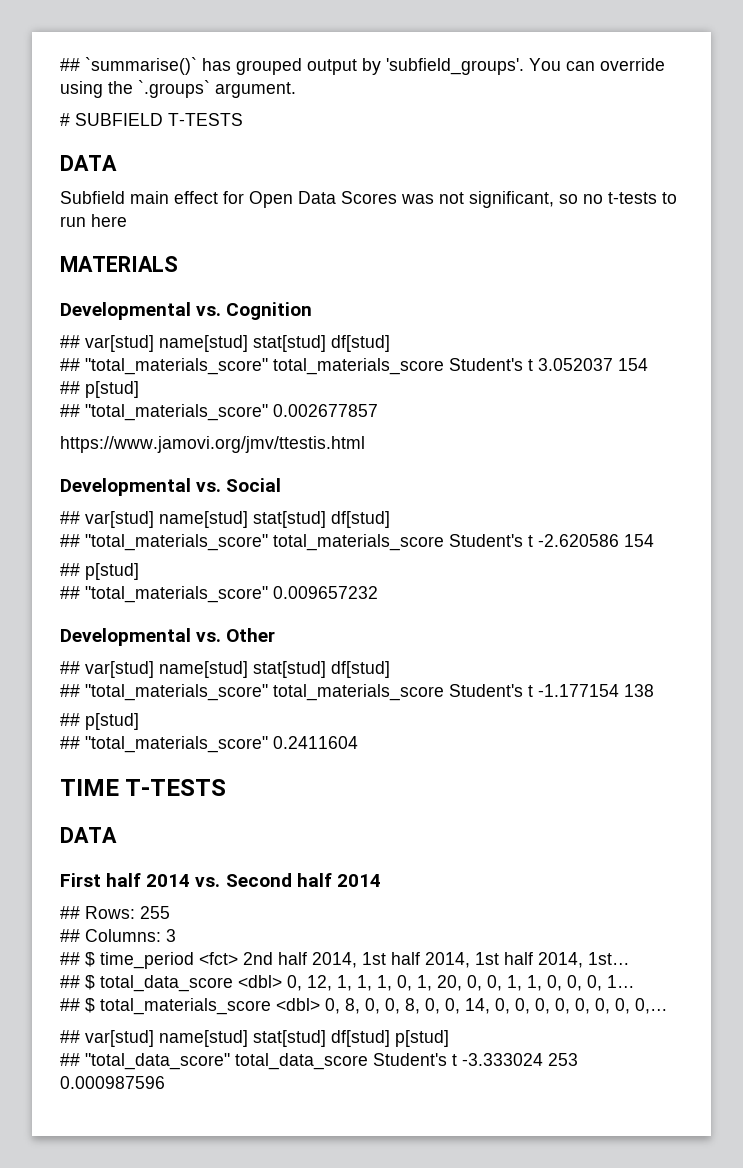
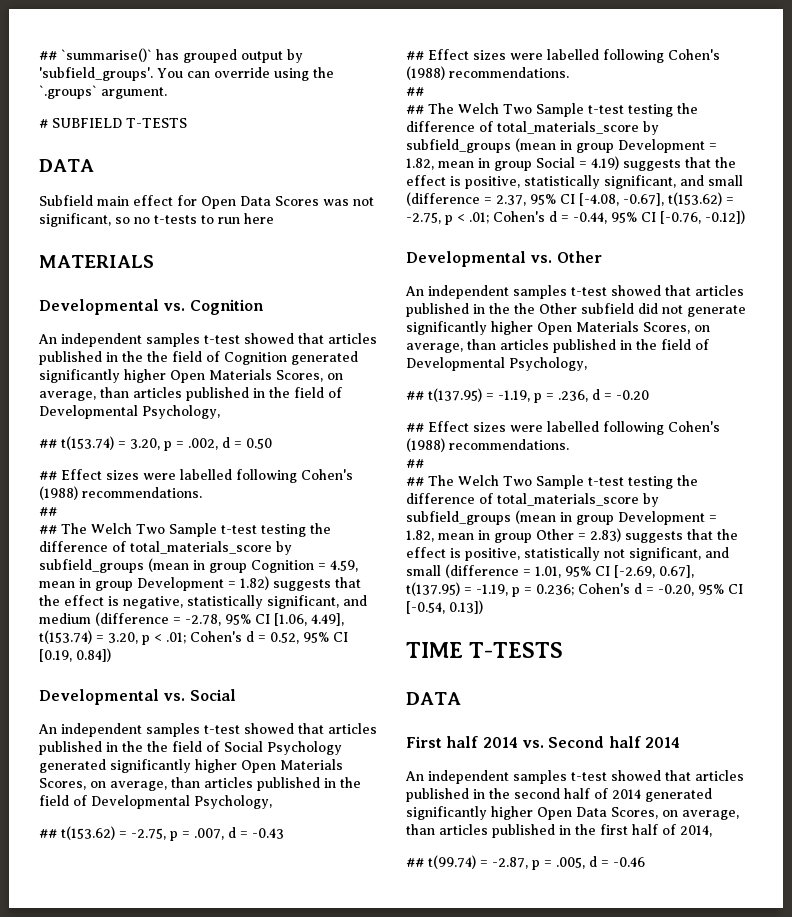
  Developmental vs. Cognition
- ## var[stud] name[stud] stat[stud] df[stud]
- ## "total_materials_score" total_materials_score Student's t 3.052037 154
- ## p[stud]
- ## "total_materials_score" 0.002677857
- https://www.jamovi.org/jmv/ttestis.html
+ An independent samples t-test showed that articles published in the the field of Cognition generated significantly higher Open Materials Scores, on average, than articles published in the field of Developmental Psychology,
+ ## t(153.74) = 3.20, p = .002, d = 0.50
+ ## Effect sizes were labelled following Cohen's (1988) recommendations.
+ ##
+ ## The Welch Two Sample t-test testing the difference of total_materials_score by subfield_groups (mean in group Cognition = 4.59, mean in group Development = 1.82) suggests that the effect is negative, statistically significant, and medium (difference = -2.78, 95% CI [1.06, 4.49], t(153.74) = 3.20, p < .01; Cohen's d = 0.52, 95% CI [0.19, 0.84])
  Developmental vs. Social
- ## var[stud] name[stud] stat[stud] df[stud]
- ## "total_materials_score" total_materials_score Student's t -2.620586 154
- ## p[stud]
- ## "total_materials_score" 0.009657232
+ An independent samples t-test showed that articles published in the the field of Social Psychology generated significantly higher Open Materials Scores, on average, than articles published in the field of Developmental Psychology,
+ ## t(153.62) = -2.75, p = .007, d = -0.43
+ ## Effect sizes were labelled following Cohen's (1988) recommendations.
+ ##
+ ## The Welch Two Sample t-test testing the difference of total_materials_score by subfield_groups (mean in group Development = 1.82, mean in group Social = 4.19) suggests that the effect is positive, statistically significant, and small (difference = 2.37, 95% CI [-4.08, -0.67], t(153.62) = -2.75, p < .01; Cohen's d = -0.44, 95% CI [-0.76, -0.12])
  Developmental vs. Other
- ## var[stud] name[stud] stat[stud] df[stud]
- ## "total_materials_score" total_materials_score Student's t -1.177154 138
- ## p[stud]
- ## "total_materials_score" 0.2411604
+ An independent samples t-test showed that articles published in the the Other subfield did not generate significantly higher Open Materials Scores, on average, than articles published in the field of Developmental Psychology,
+ ## t(137.95) = -1.19, p = .236, d = -0.20
+ ## Effect sizes were labelled following Cohen's (1988) recommendations.
+ ##
+ ## The Welch Two Sample t-test testing the difference of total_materials_score by subfield_groups (mean in group Development = 1.82, mean in group Other = 2.83) suggests that the effect is positive, statistically not significant, and small (difference = 1.01, 95% CI [-2.69, 0.67], t(137.95) = -1.19, p = 0.236; Cohen's d = -0.20, 95% CI [-0.54, 0.13])
- ## Rows: 255
- ## Columns: 3
- ## $ time_period <fct> 2nd half 2014, 1st half 2014, 1st half 2014, 1st…
- ## $ total_data_score <dbl> 0, 12, 1, 1, 1, 0, 1, 20, 0, 0, 1, 1, 0, 0, 0, 1…
- ## $ total_materials_score <dbl> 0, 8, 0, 0, 8, 0, 0, 14, 0, 0, 0, 0, 0, 0, 0, 0,…
- ## var[stud] name[stud] stat[stud] df[stud] p[stud]
- ## "total_data_score" total_data_score Student's t -3.333024 253 0.000987596
+ An independent samples t-test showed that articles published in the second half of 2014 generated significantly higher Open Data Scores, on average, than articles published in the first half of 2014,
+ ## t(99.74) = -2.87, p = .005, d = -0.46

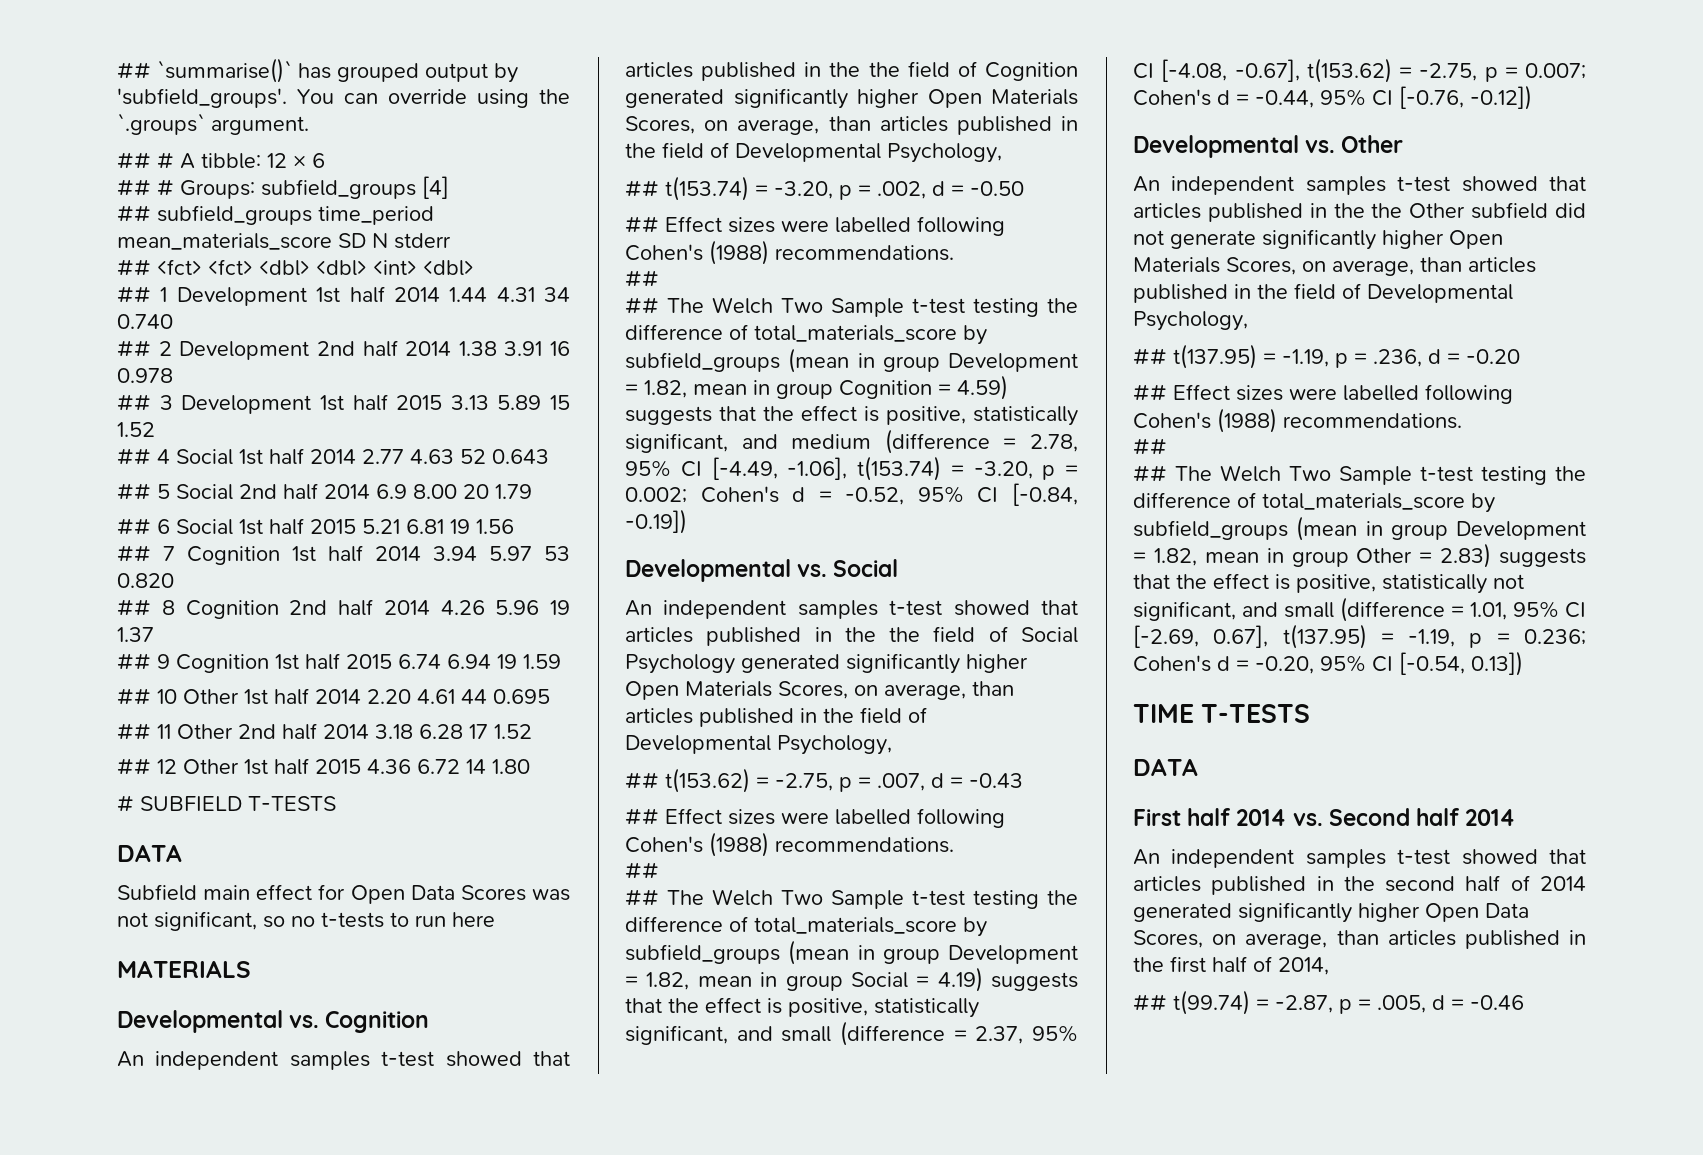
+ ## # A tibble: 12 × 6
+ ## # Groups: subfield_groups [4]
+ ## subfield_groups time_period mean_materials_score SD N stderr
+ ## <fct> <fct> <dbl> <dbl> <int> <dbl>
+ ## 1 Development 1st half 2014 1.44 4.31 34 0.740
+ ## 2 Development 2nd half 2014 1.38 3.91 16 0.978
+ ## 3 Development 1st half 2015 3.13 5.89 15 1.52
+ ## 4 Social 1st half 2014 2.77 4.63 52 0.643
+ ## 5 Social 2nd half 2014 6.9 8.00 20 1.79
+ ## 6 Social 1st half 2015 5.21 6.81 19 1.56
+ ## 7 Cognition 1st half 2014 3.94 5.97 53 0.820
+ ## 8 Cognition 2nd half 2014 4.26 5.96 19 1.37
+ ## 9 Cognition 1st half 2015 6.74 6.94 19 1.59
+ ## 10 Other 1st half 2014 2.20 4.61 44 0.695
+ ## 11 Other 2nd half 2014 3.18 6.28 17 1.52
+ ## 12 Other 1st half 2015 4.36 6.72 14 1.80
- ## t(153.74) = 3.20, p = .002, d = 0.50
+ ## t(153.74) = -3.20, p = .002, d = -0.50
- ## The Welch Two Sample t-test testing the difference of total_materials_score by subfield_groups (mean in group Cognition = 4.59, mean in group Development = 1.82) suggests that the effect is negative, statistically significant, and medium (difference = -2.78, 95% CI [1.06, 4.49], t(153.74) = 3.20, p < .01; Cohen's d = 0.52, 95% CI [0.19, 0.84])
+ ## The Welch Two Sample t-test testing the difference of total_materials_score by subfield_groups (mean in group Development = 1.82, mean in group Cognition = 4.59) suggests that the effect is positive, statistically significant, and medium (difference = 2.78, 95% CI [-4.49, -1.06], t(153.74) = -3.20, p = 0.002; Cohen's d = -0.52, 95% CI [-0.84, -0.19])
- ## The Welch Two Sample t-test testing the difference of total_materials_score by subfield_groups (mean in group Development = 1.82, mean in group Social = 4.19) suggests that the effect is positive, statistically significant, and small (difference = 2.37, 95% CI [-4.08, -0.67], t(153.62) = -2.75, p < .01; Cohen's d = -0.44, 95% CI [-0.76, -0.12])
+ ## The Welch Two Sample t-test testing the difference of total_materials_score by subfield_groups (mean in group Development = 1.82, mean in group Social = 4.19) suggests that the effect is positive, statistically significant, and small (difference = 2.37, 95% CI [-4.08, -0.67], t(153.62) = -2.75, p = 0.007; Cohen's d = -0.44, 95% CI [-0.76, -0.12])

